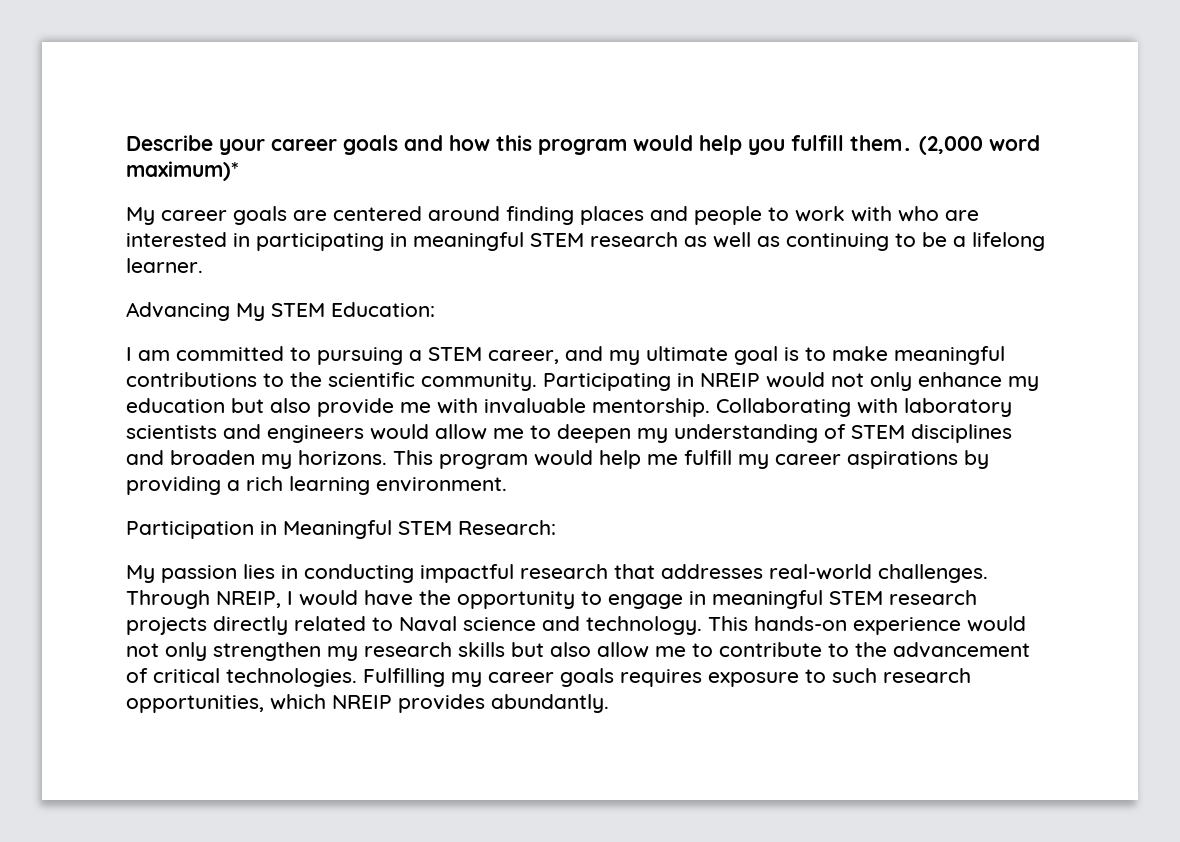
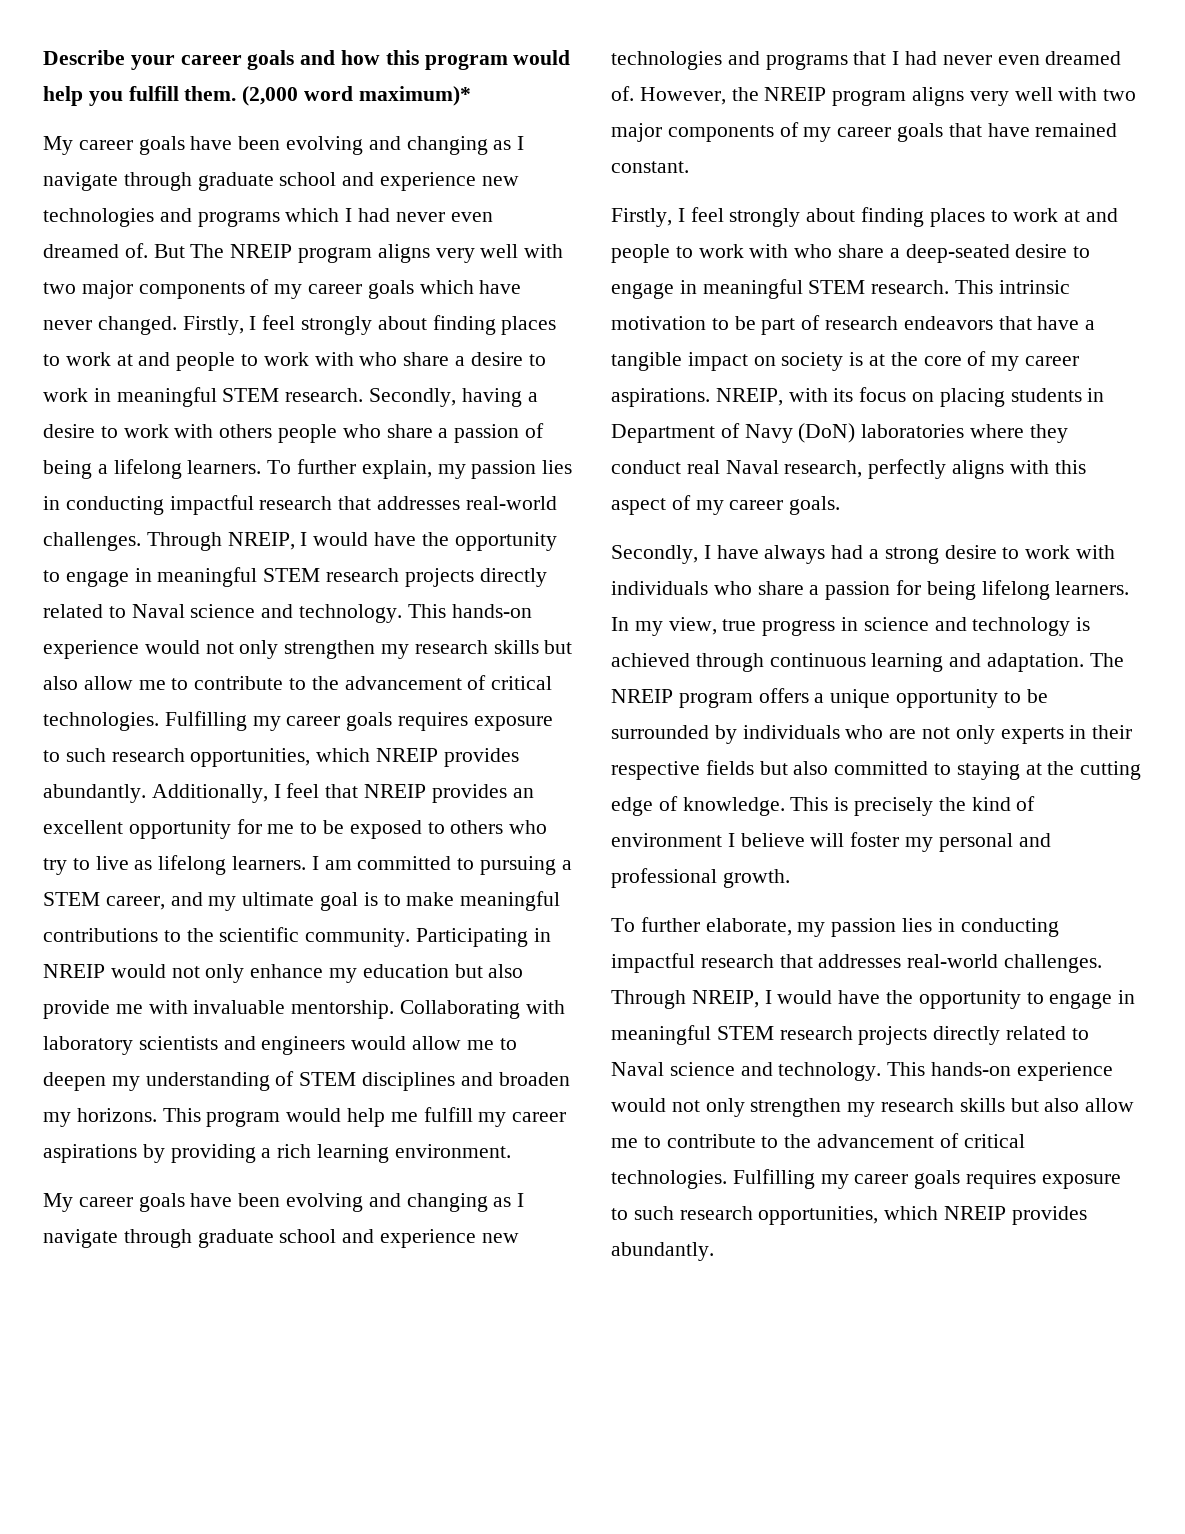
- My career goals are centered around finding places and people to work with who are interested in participating in meaningful STEM research as well as continuing to be a lifelong learner.
- Advancing My STEM Education:
- I am committed to pursuing a STEM career, and my ultimate goal is to make meaningful contributions to the scientific community.
+ My career goals have been evolving and changing as I navigate through graduate school and experience new technologies and programs which I had never even dreamed of. But The NREIP program aligns very well with two major components of my career goals which have never changed. Firstly, I feel strongly about finding places to work at and people to work with who share a desire to work in meaningful STEM research. Secondly, having a desire to work with others people who share a passion of being a lifelong learners. To further explain, my passion lies in conducting impactful research that addresses real-world challenges. Through NREIP, I would have the opportunity to engage in meaningful STEM research projects directly related to Naval science and technology. This hands-on experience would not only strengthen my research skills but also allow me to contribute to the advancement of critical technologies. Fulfilling my career goals requires exposure to such research opportunities, which NREIP provides abundantly. Additionally, I feel that NREIP provides an excellent opportunity for me to be exposed to others who try to live as lifelong learners. I am committed to pursuing a STEM career, and my ultimate goal is to make meaningful contributions to the scientific community.
- Participation in Meaningful STEM Research:
- My passion lies in conducting impactful research that addresses real-world challenges.
+ My career goals have been evolving and changing as I navigate through graduate school and experience new technologies and programs that I had never even dreamed of. However, the NREIP program aligns very well with two major components of my career goals that have remained constant.
+ Firstly, I feel strongly about finding places to work at and people to work with who share a deep-seated desire to engage in meaningful STEM research. This intrinsic motivation to be part of research endeavors that have a tangible impact on society is at the core of my career aspirations. NREIP, with its focus on placing students in Department of Navy (DoN) laboratories where they conduct real Naval research, perfectly aligns with this aspect of my career goals.
+ Secondly, I have always had a strong desire to work with individuals who share a passion for being lifelong learners. In my view, true progress in science and technology is achieved through continuous learning and adaptation. The NREIP program offers a unique opportunity to be surrounded by individuals who are not only experts in their respective fields but also committed to staying at the cutting edge of knowledge. This is precisely the kind of environment I believe will foster my personal and professional growth.
+ To further elaborate, my passion lies in conducting impactful research that addresses real-world challenges.

